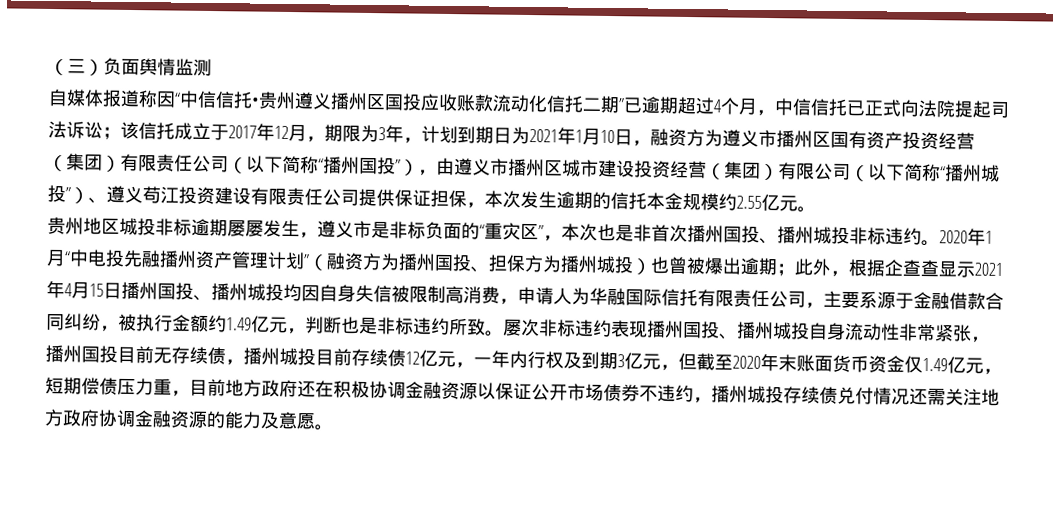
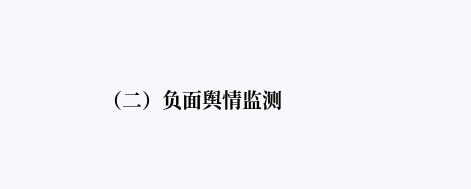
- （三）负面舆情监测
+ （二）负面舆情监测
- 自媒体报道称因“中信信托•贵州遵义播州区国投应收账款流动化信托二期”已逾期超过4个月，中信信托已正式向法院提起司法诉讼；该信托成立于2017年12月，期限为3年，计划到期日为2021年1月10日，融资方为遵义市播州区国有资产投资经营（集团）有限责任公司（以下简称“播州国投”），由遵义市播州区城市建设投资经营（集团）有限公司（以下简称“播州城投”）、遵义苟江投资建设有限责任公司提供保证担保，本次发生逾期的信托本金规模约2.55亿元。
- 贵州地区城投非标逾期屡屡发生，遵义市是非标负面的“重灾区”，本次也是非首次播州国投、播州城投非标违约。2020年1月“中电投先融播州资产管理计划”（融资方为播州国投、担保方为播州城投）也曾被爆出逾期；此外，根据企查查显示2021年4月15日播州国投、播州城投均因自身失信被限制高消费，申请人为华融国际信托有限责任公司，主要系源于金融借款合同纠纷，被执行金额约1.49亿元，判断也是非标违约所致。屡次非标违约表现播州国投、播州城投自身流动性非常紧张，播州国投目前无存续债，播州城投目前存续债12亿元，一年内行权及到期3亿元，但截至2020年末账面货币资金仅1.49亿元，短期偿债压力重，目前地方政府还在积极协调金融资源以保证公开市场债券不违约，播州城投存续债兑付情况还需关注地方政府协调金融资源的能力及意愿。

